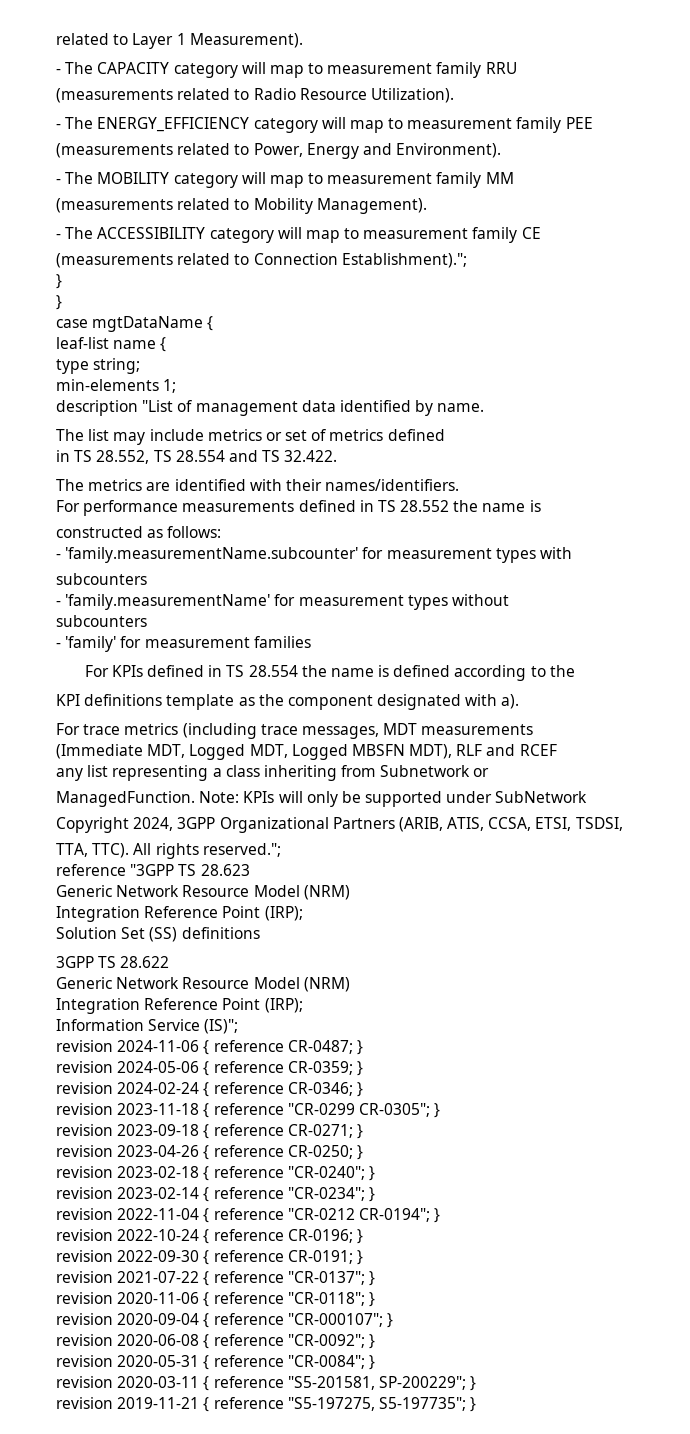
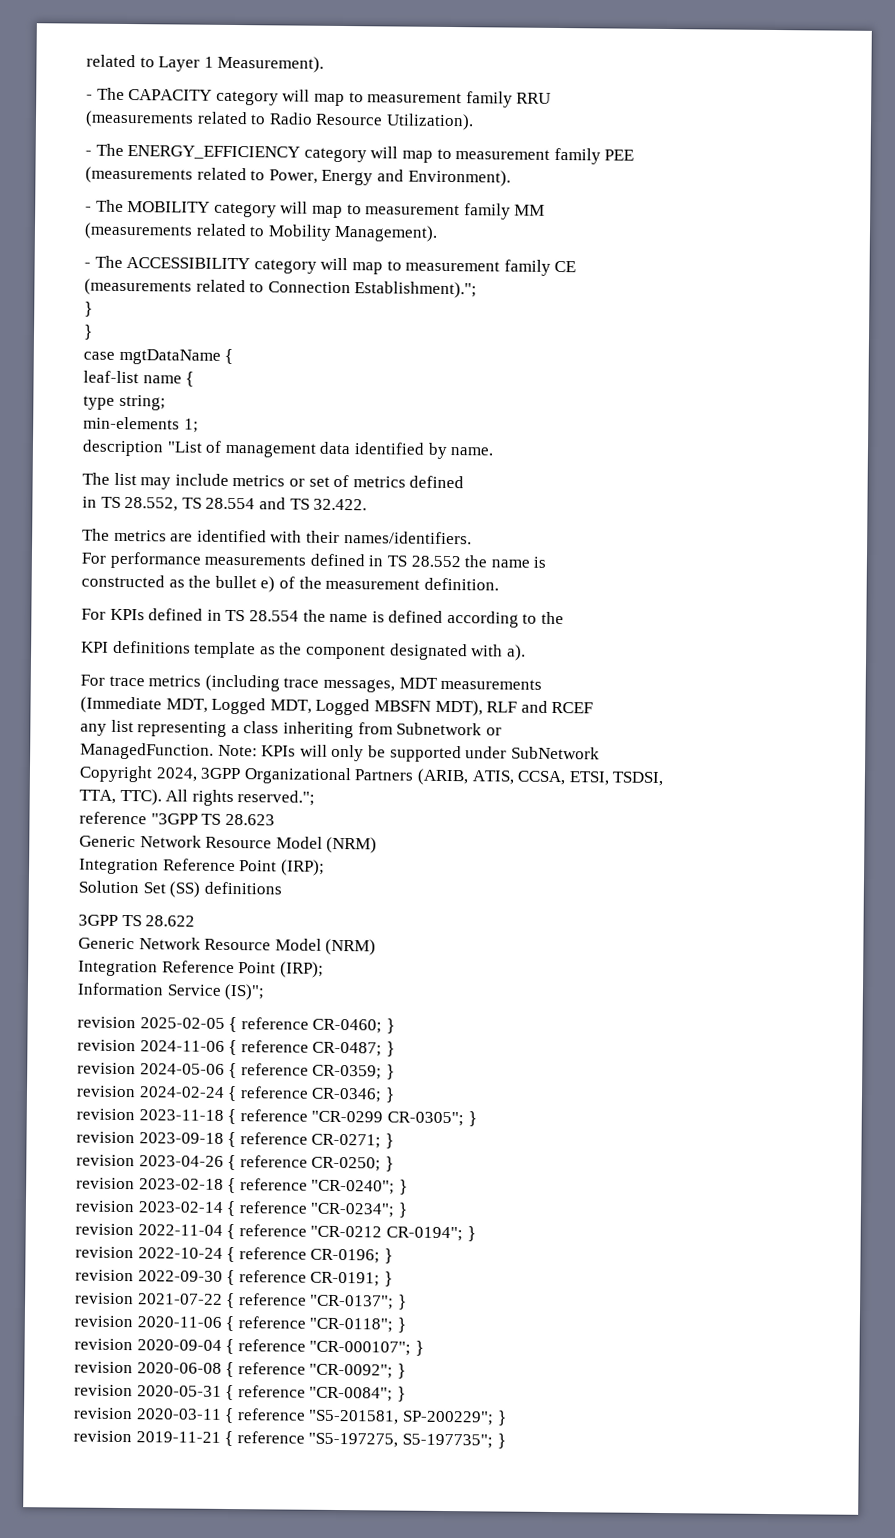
- constructed as follows:
- - 'family.measurementName.subcounter' for measurement types with
- subcounters
- - 'family.measurementName' for measurement types without
- subcounters
- - 'family' for measurement families
+ constructed as the bullet e) of the measurement definition.
+ revision 2025-02-05 { reference CR-0460; }

